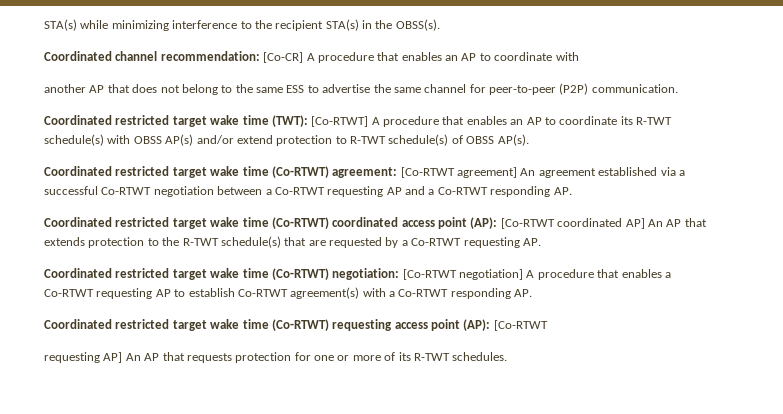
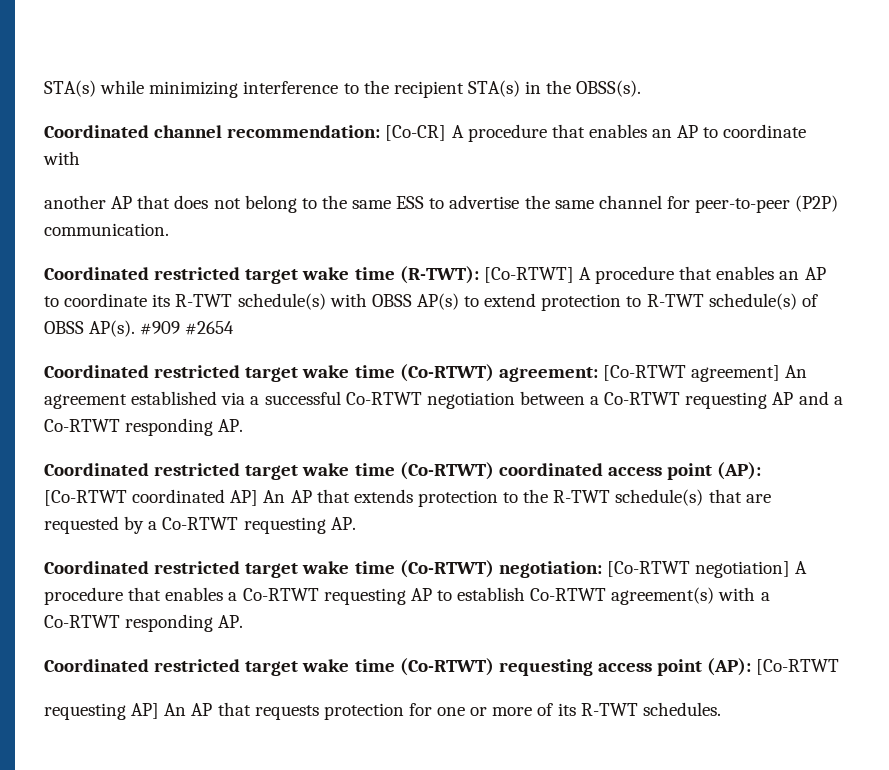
- Coordinated restricted target wake time (TWT): [Co-RTWT] A procedure that enables an AP to coordinate its R-TWT schedule(s) with OBSS AP(s) and/or extend protection to R-TWT schedule(s) of OBSS AP(s).
+ Coordinated restricted target wake time (R-TWT): [Co-RTWT] A procedure that enables an AP to coordinate its R-TWT schedule(s) with OBSS AP(s) to extend protection to R-TWT schedule(s) of OBSS AP(s). #909 #2654

